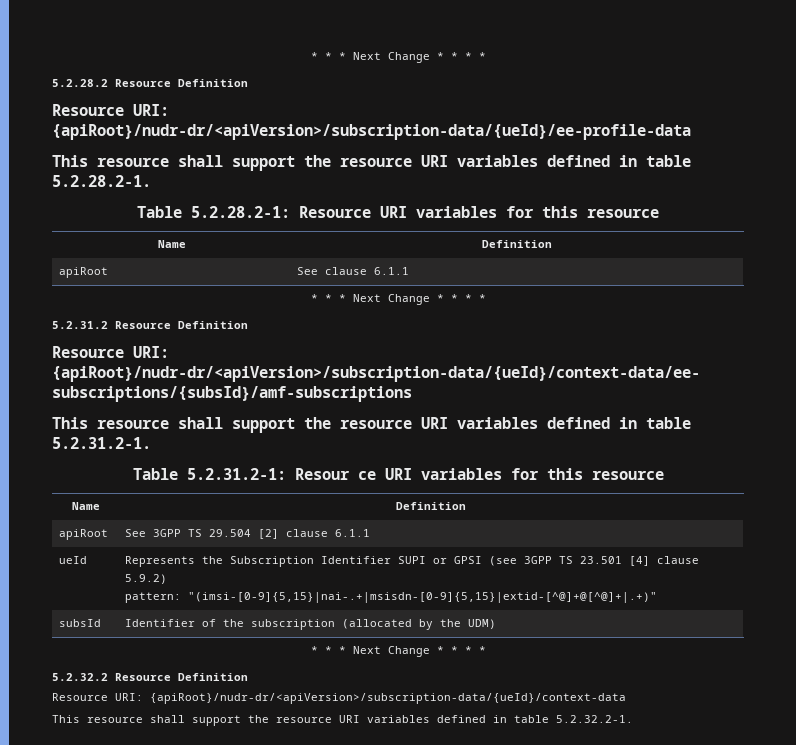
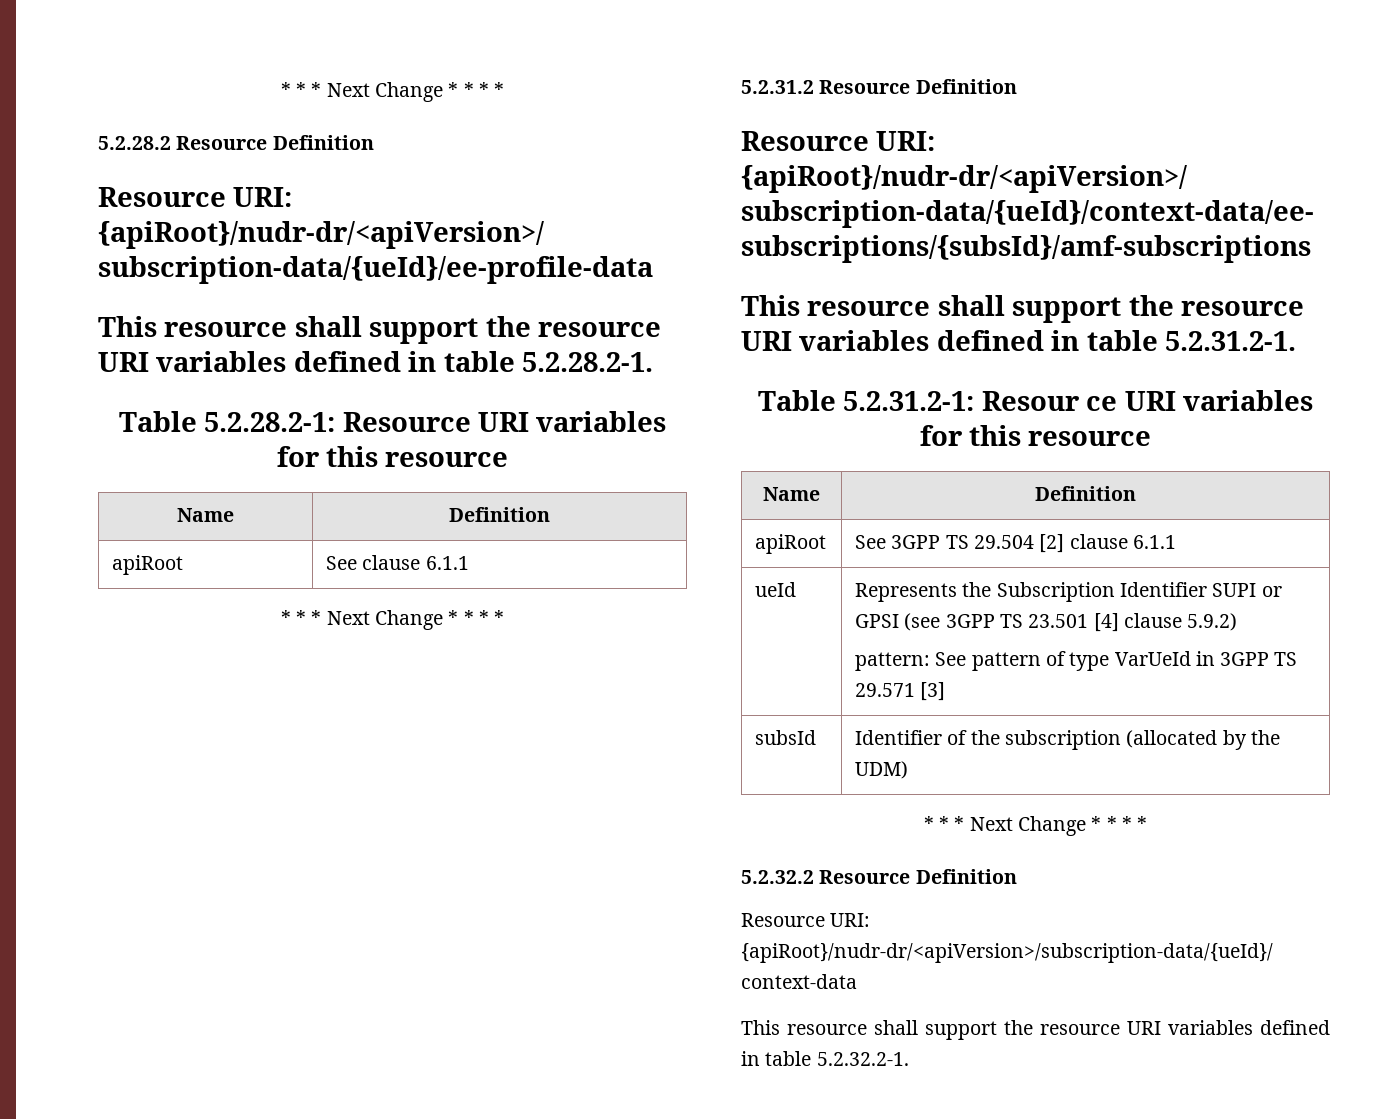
  ueId | Represents the Subscription Identifier SUPI or GPSI (see 3GPP TS 23.501 [4] clause 5.9.2)
- pattern: "(imsi-[0-9]{5,15}|nai-.+|msisdn-[0-9]{5,15}|extid-[^@]+@[^@]+|.+)"
+ pattern: See pattern of type VarUeId in 3GPP TS 29.571 [3]

